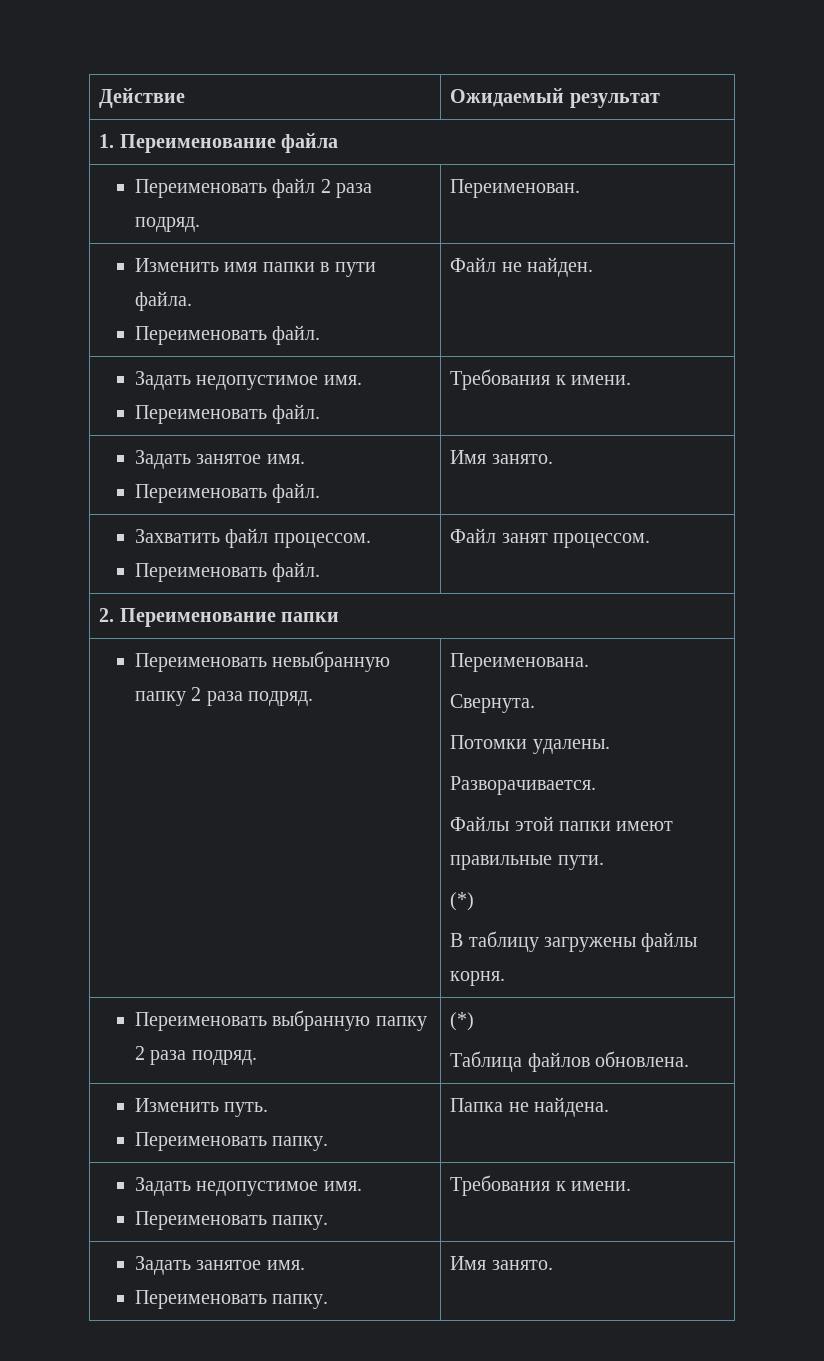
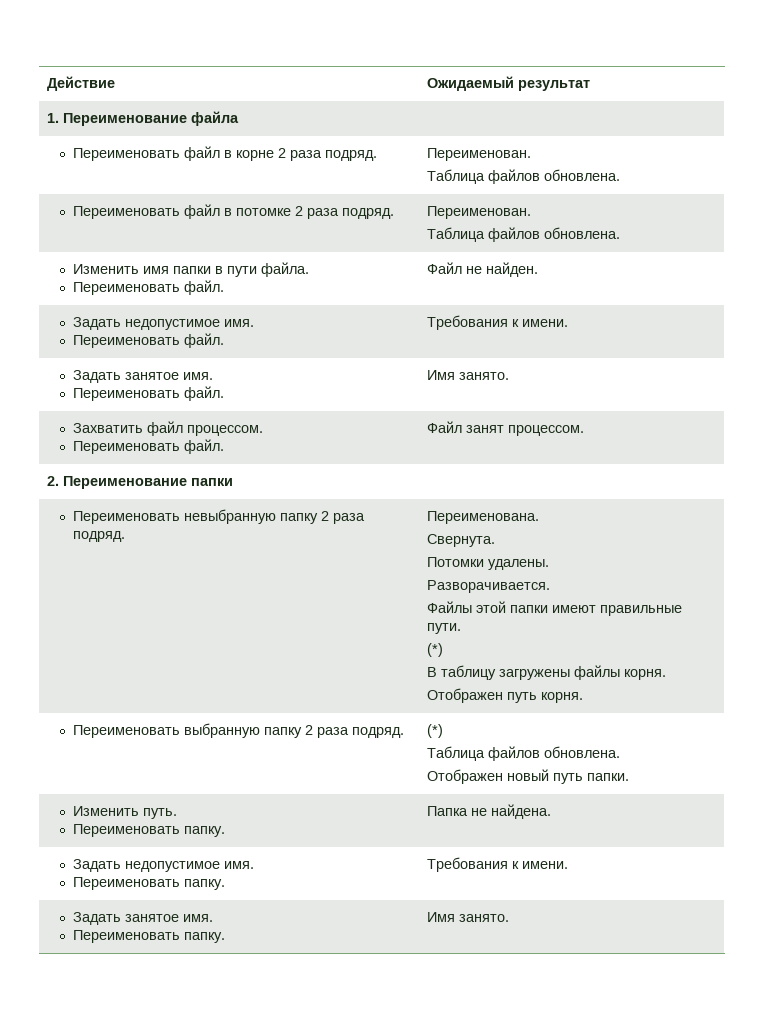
- Переименовать файл 2 раза подряд. | Переименован.
+ Переименовать файл в корне 2 раза подряд. | Переименован.
+ Таблица файлов обновлена.
+ Переименовать файл в потомке 2 раза подряд. | Переименован.
+ Таблица файлов обновлена.
  Переименовать невыбранную папку 2 раза подряд. | Переименована.
  Свернута.
  Потомки удалены.
  Разворачивается.
  Файлы этой папки имеют правильные пути.
  (*)
  В таблицу загружены файлы корня.
+ Отображен путь корня.
  Переименовать выбранную папку 2 раза подряд. | (*)
  Таблица файлов обновлена.
+ Отображен новый путь папки.

